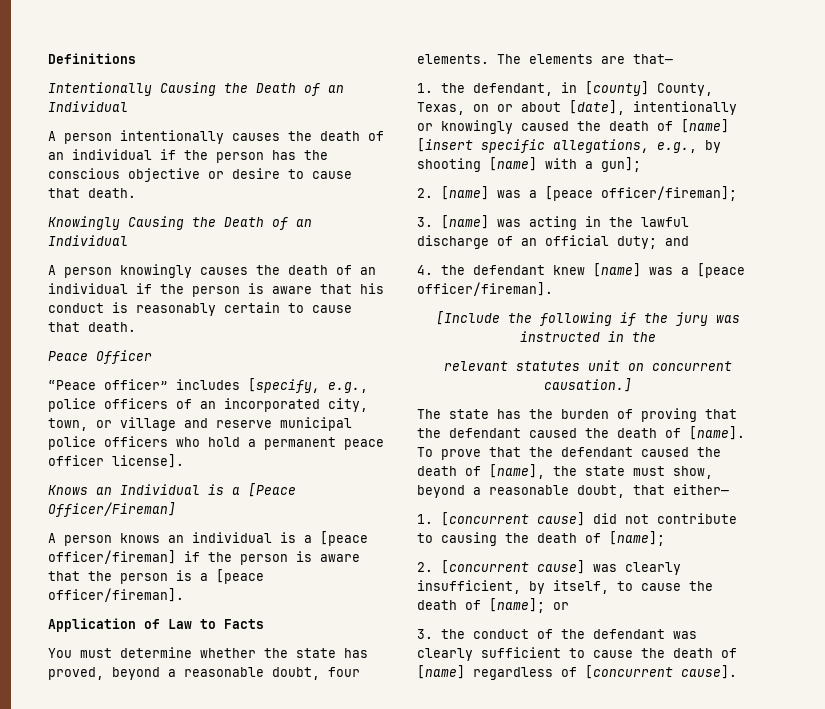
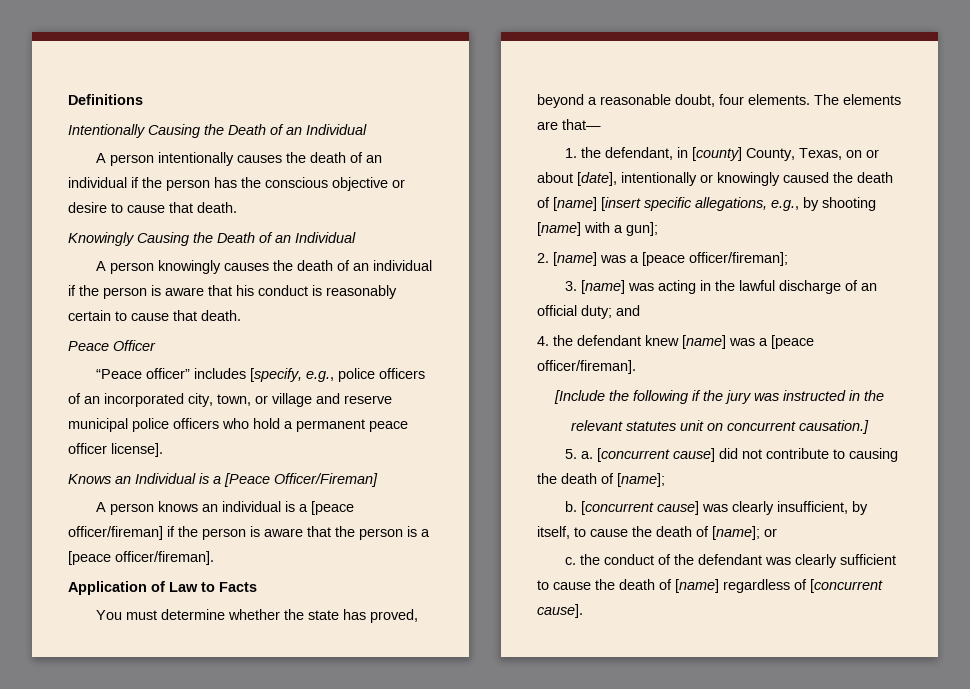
- The state has the burden of proving that the defendant caused the death of [name]. To prove that the defendant caused the death of [name], the state must show, beyond a reasonable doubt, that either—
- 1. [concurrent cause] did not contribute to causing the death of [name];
+ 5. a. [concurrent cause] did not contribute to causing the death of [name];
- 2. [concurrent cause] was clearly insufficient, by itself, to cause the death of [name]; or
+ b. [concurrent cause] was clearly insufficient, by itself, to cause the death of [name]; or
- 3. the conduct of the defendant was clearly sufficient to cause the death of [name] regardless of [concurrent cause].
+ c. the conduct of the defendant was clearly sufficient to cause the death of [name] regardless of [concurrent cause].

